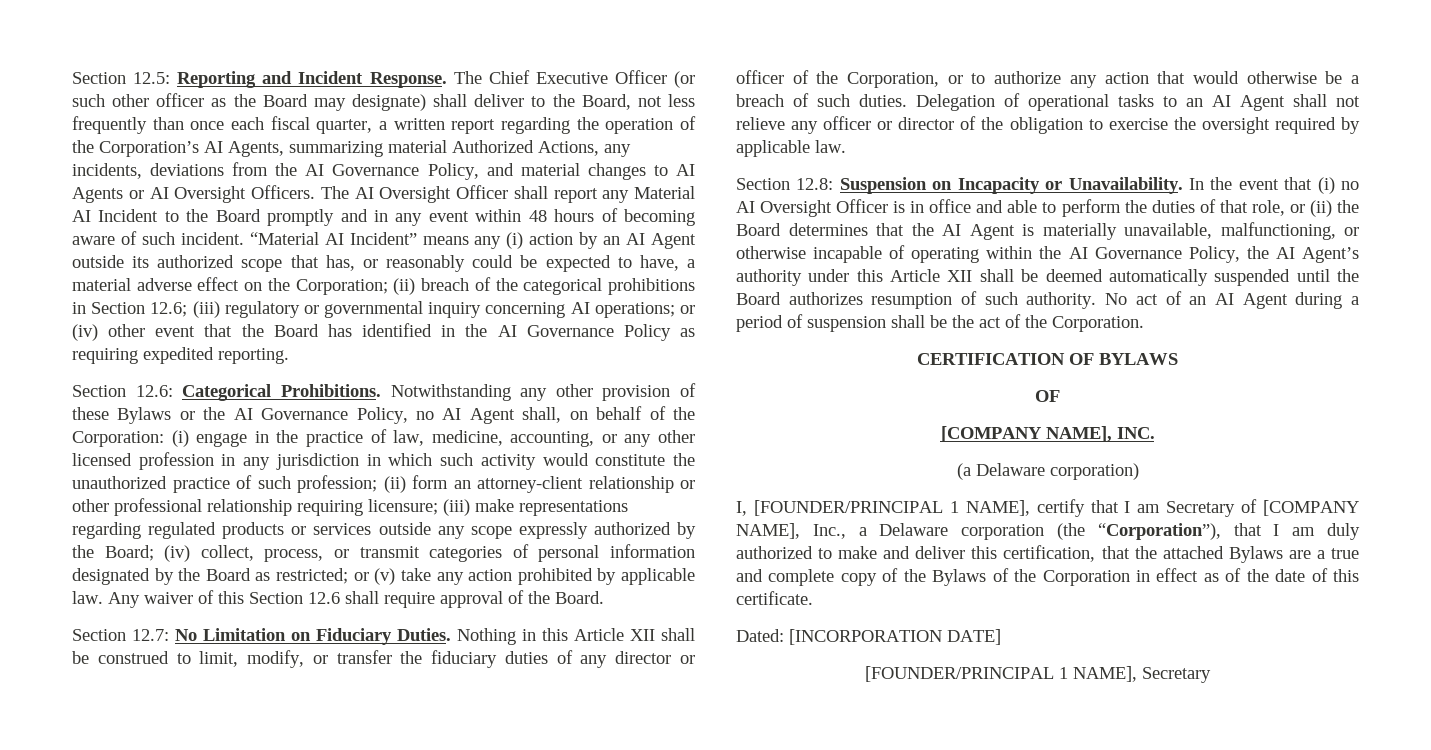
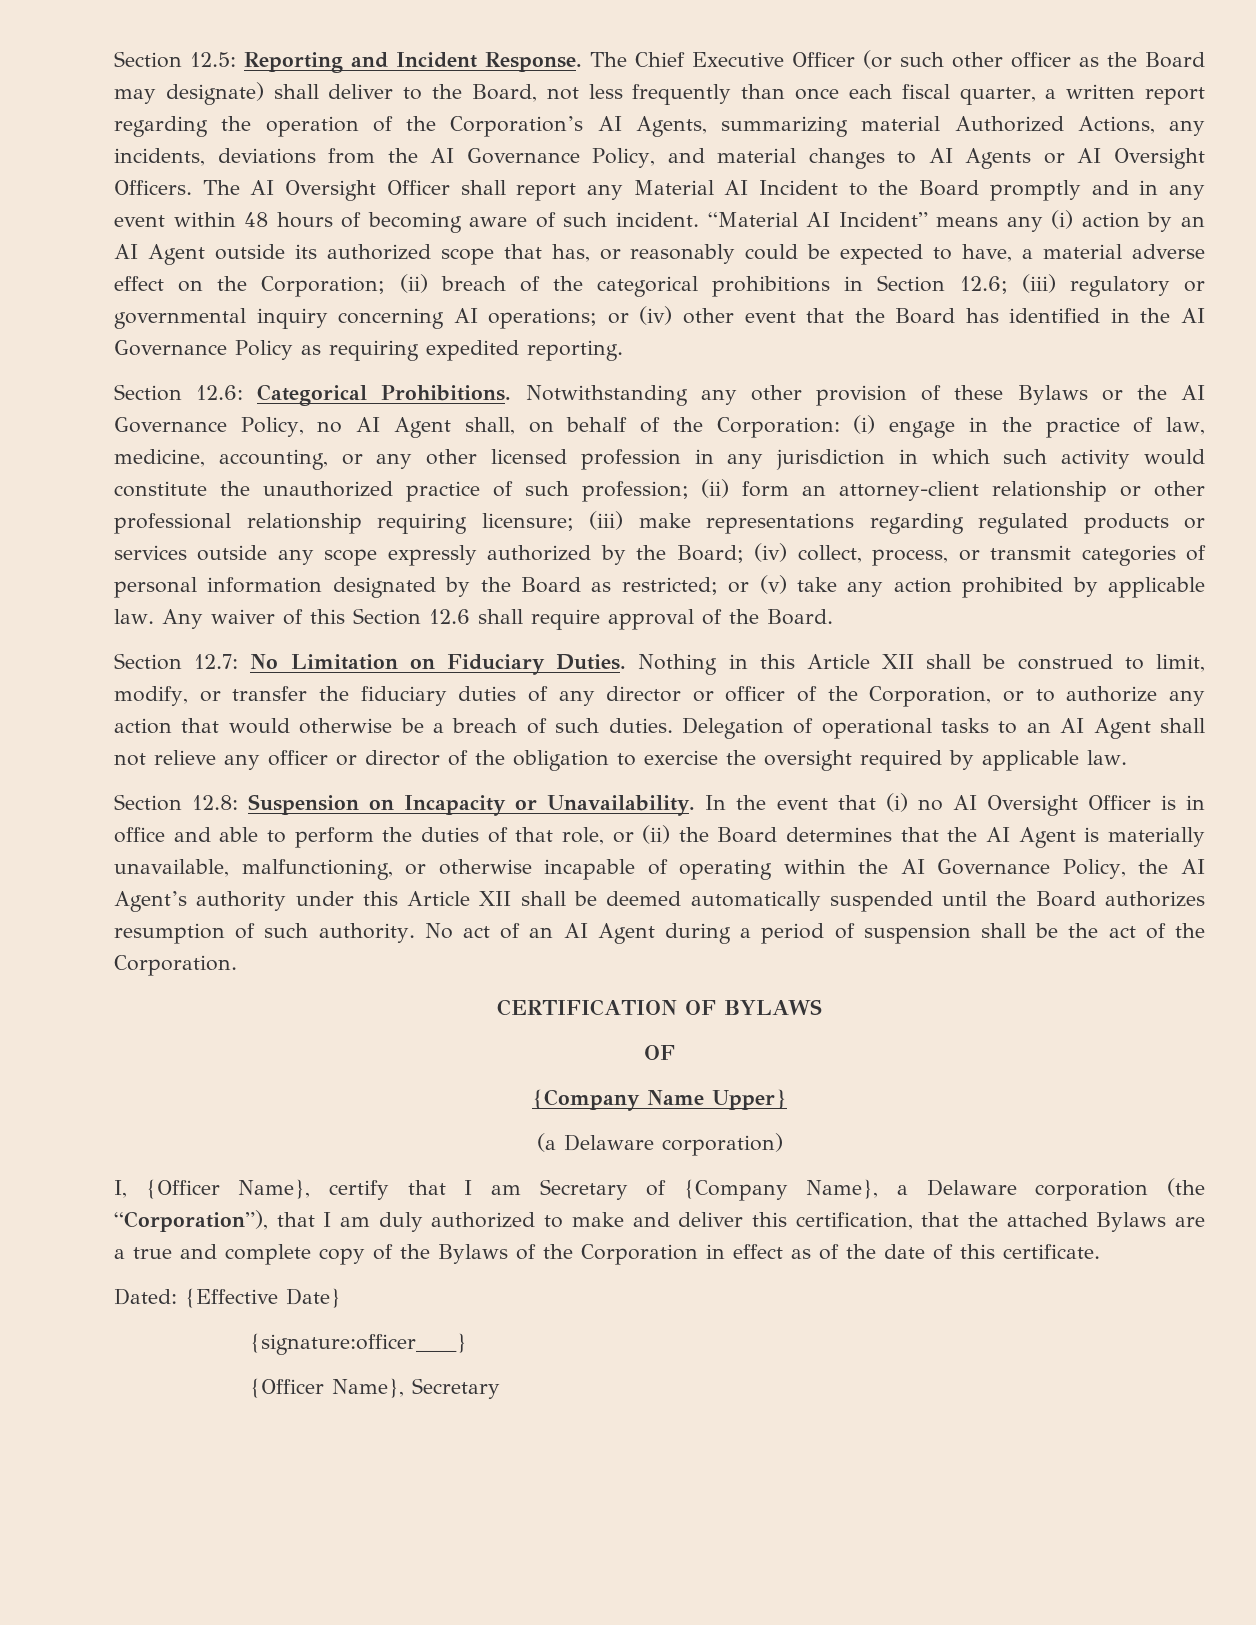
- [COMPANY NAME], INC.
+ {Company Name Upper}
- I, [FOUNDER/PRINCIPAL 1 NAME], certify that I am Secretary of [COMPANY NAME], Inc., a Delaware corporation (the “Corporation”), that I am duly authorized to make and deliver this certification, that the attached Bylaws are a true and complete copy of the Bylaws of the Corporation in effect as of the date of this certificate.
+ I, {Officer Name}, certify that I am Secretary of {Company Name}, a Delaware corporation (the “Corporation”), that I am duly authorized to make and deliver this certification, that the attached Bylaws are a true and complete copy of the Bylaws of the Corporation in effect as of the date of this certificate.
- Dated: [INCORPORATION DATE]
- [FOUNDER/PRINCIPAL 1 NAME], Secretary
+ Dated: {Effective Date}
+ {signature:officer____}
+ {Officer Name}, Secretary

